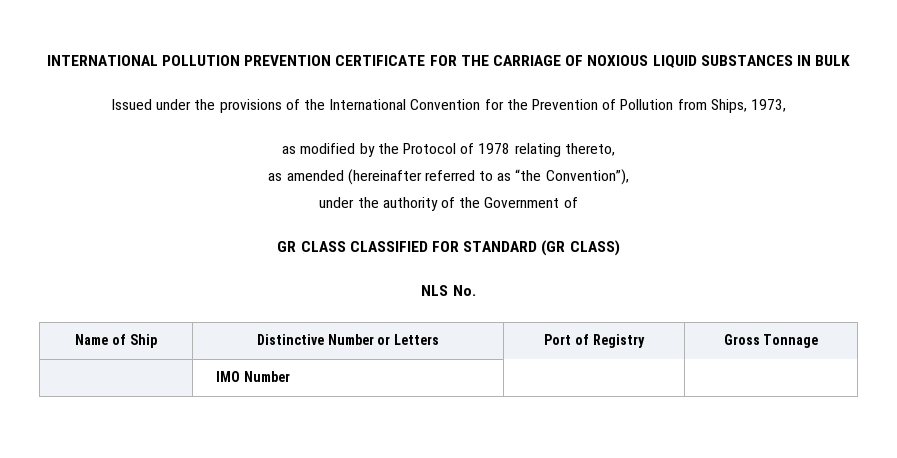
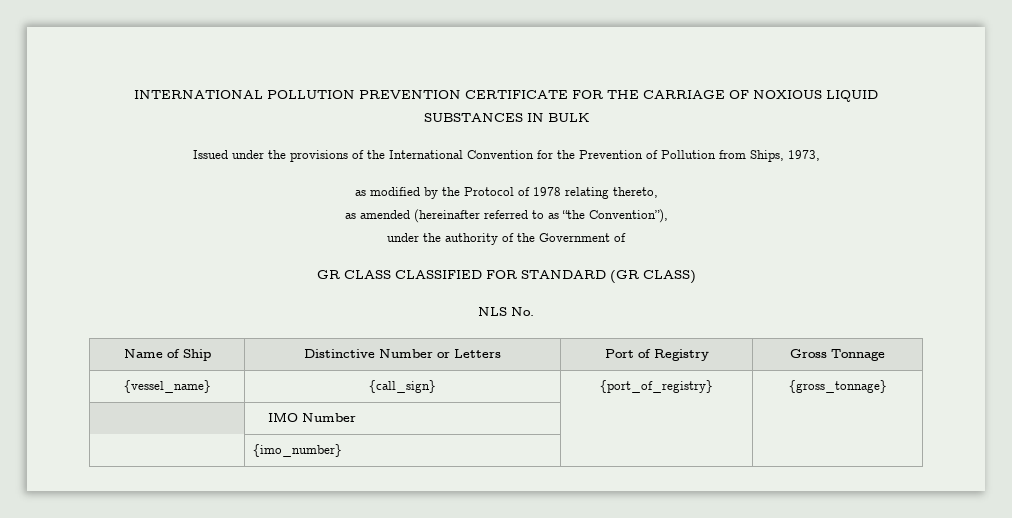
+ {vessel_name} | {call_sign} | {port_of_registry} | {gross_tonnage}
+ | {imo_number} | |

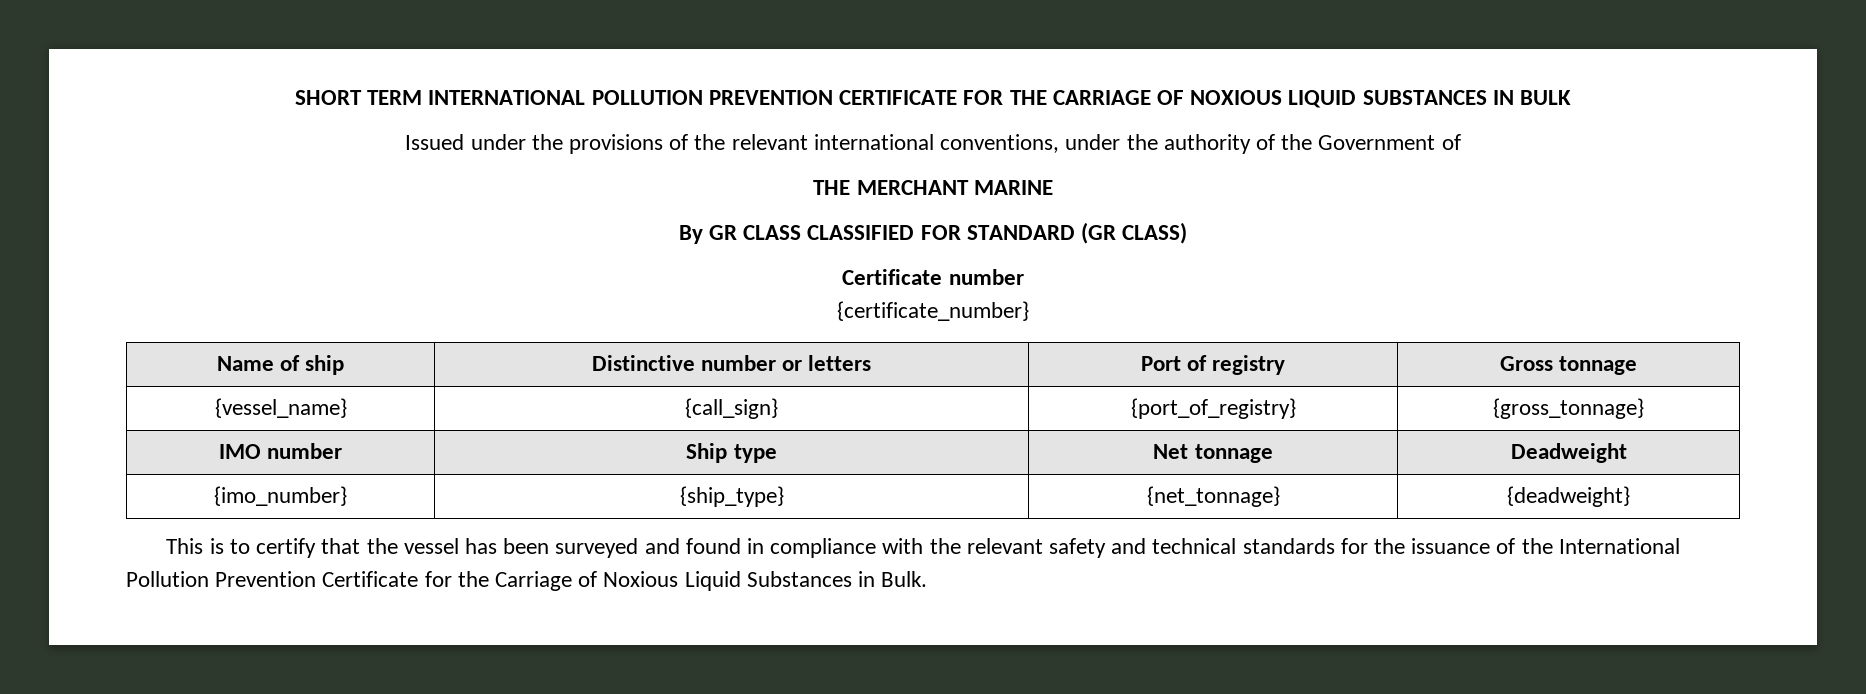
- INTERNATIONAL POLLUTION PREVENTION CERTIFICATE FOR THE CARRIAGE OF NOXIOUS LIQUID SUBSTANCES IN BULK
+ SHORT TERM INTERNATIONAL POLLUTION PREVENTION CERTIFICATE FOR THE CARRIAGE OF NOXIOUS LIQUID SUBSTANCES IN BULK
- Issued under the provisions of the International Convention for the Prevention of Pollution from Ships, 1973,
- as modified by the Protocol of 1978 relating thereto,
- as amended (hereinafter referred to as “the Convention”),
- under the authority of the Government of
+ Issued under the provisions of the relevant international conventions, under the authority of the Government of
- GR CLASS CLASSIFIED FOR STANDARD (GR CLASS)
+ THE MERCHANT MARINE
+ By GR CLASS CLASSIFIED FOR STANDARD (GR CLASS)
- NLS No.
+ Certificate number
+ {certificate_number}
- Name of Ship | Distinctive Number or Letters | Port of Registry | Gross Tonnage
+ Name of ship | Distinctive number or letters | Port of registry | Gross tonnage
- | IMO Number | |
- | {imo_number} | |
+ IMO number | Ship type | Net tonnage | Deadweight
+ {imo_number} | {ship_type} | {net_tonnage} | {deadweight}
+ This is to certify that the vessel has been surveyed and found in compliance with the relevant safety and technical standards for the issuance of the International Pollution Prevention Certificate for the Carriage of Noxious Liquid Substances in Bulk.

